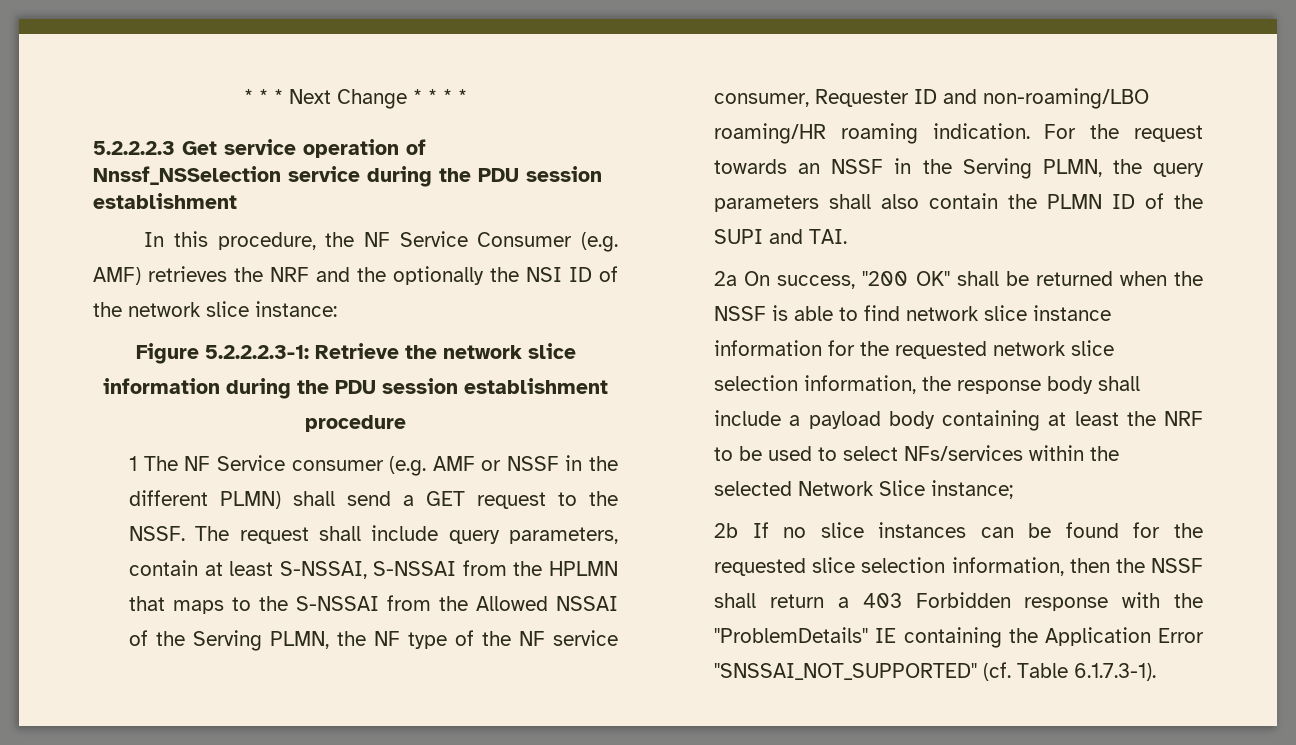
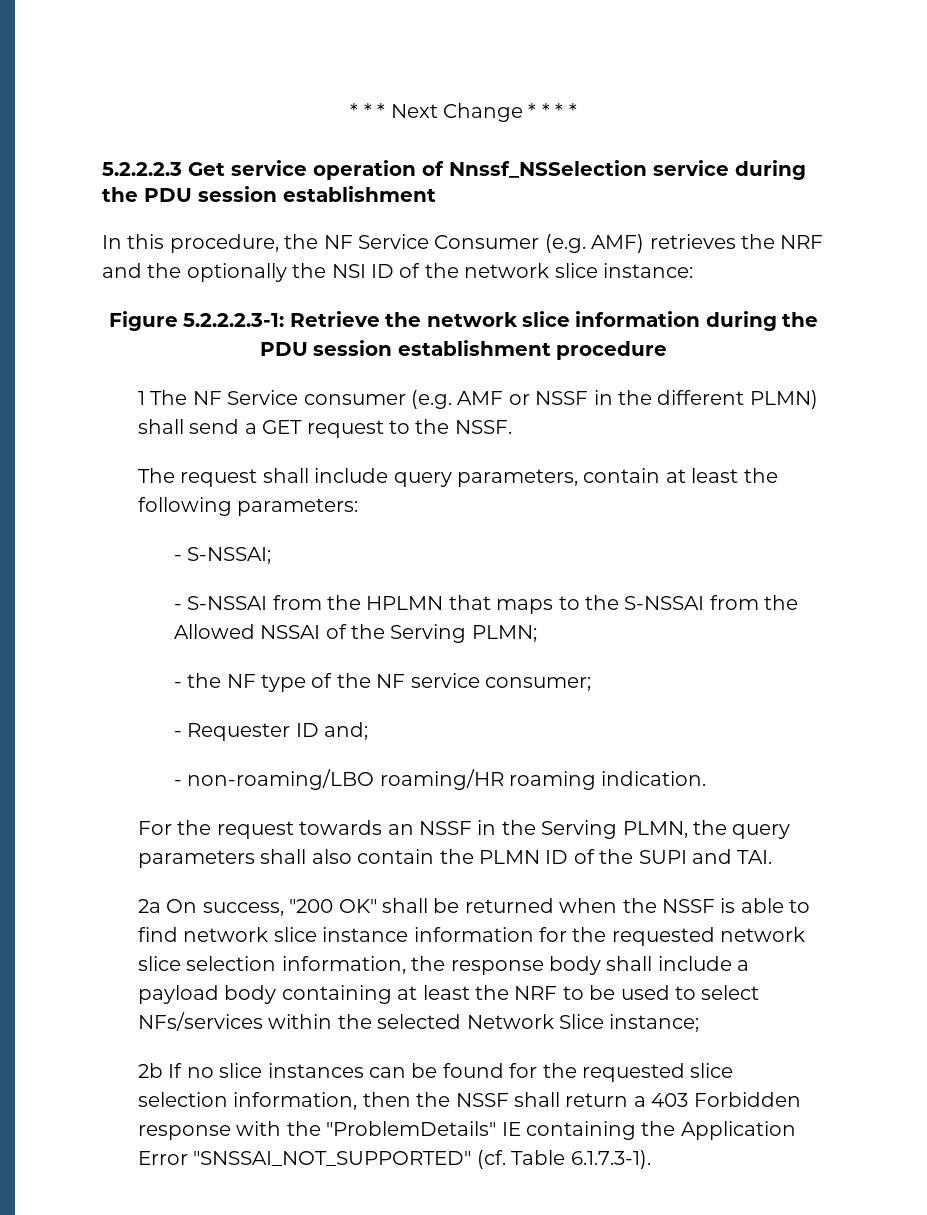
- 1 The NF Service consumer (e.g. AMF or NSSF in the different PLMN) shall send a GET request to the NSSF. The request shall include query parameters, contain at least S-NSSAI, S-NSSAI from the HPLMN that maps to the S-NSSAI from the Allowed NSSAI of the Serving PLMN, the NF type of the NF service consumer, Requester ID and non-roaming/LBO roaming/HR roaming indication. For the request towards an NSSF in the Serving PLMN, the query parameters shall also contain the PLMN ID of the SUPI and TAI.
+ 1 The NF Service consumer (e.g. AMF or NSSF in the different PLMN) shall send a GET request to the NSSF.
+ The request shall include query parameters, contain at least the following parameters:
+ - S-NSSAI;
+ - S-NSSAI from the HPLMN that maps to the S-NSSAI from the Allowed NSSAI of the Serving PLMN;
+ - the NF type of the NF service consumer;
+ - Requester ID and;
+ - non-roaming/LBO roaming/HR roaming indication.
+ For the request towards an NSSF in the Serving PLMN, the query parameters shall also contain the PLMN ID of the SUPI and TAI.

